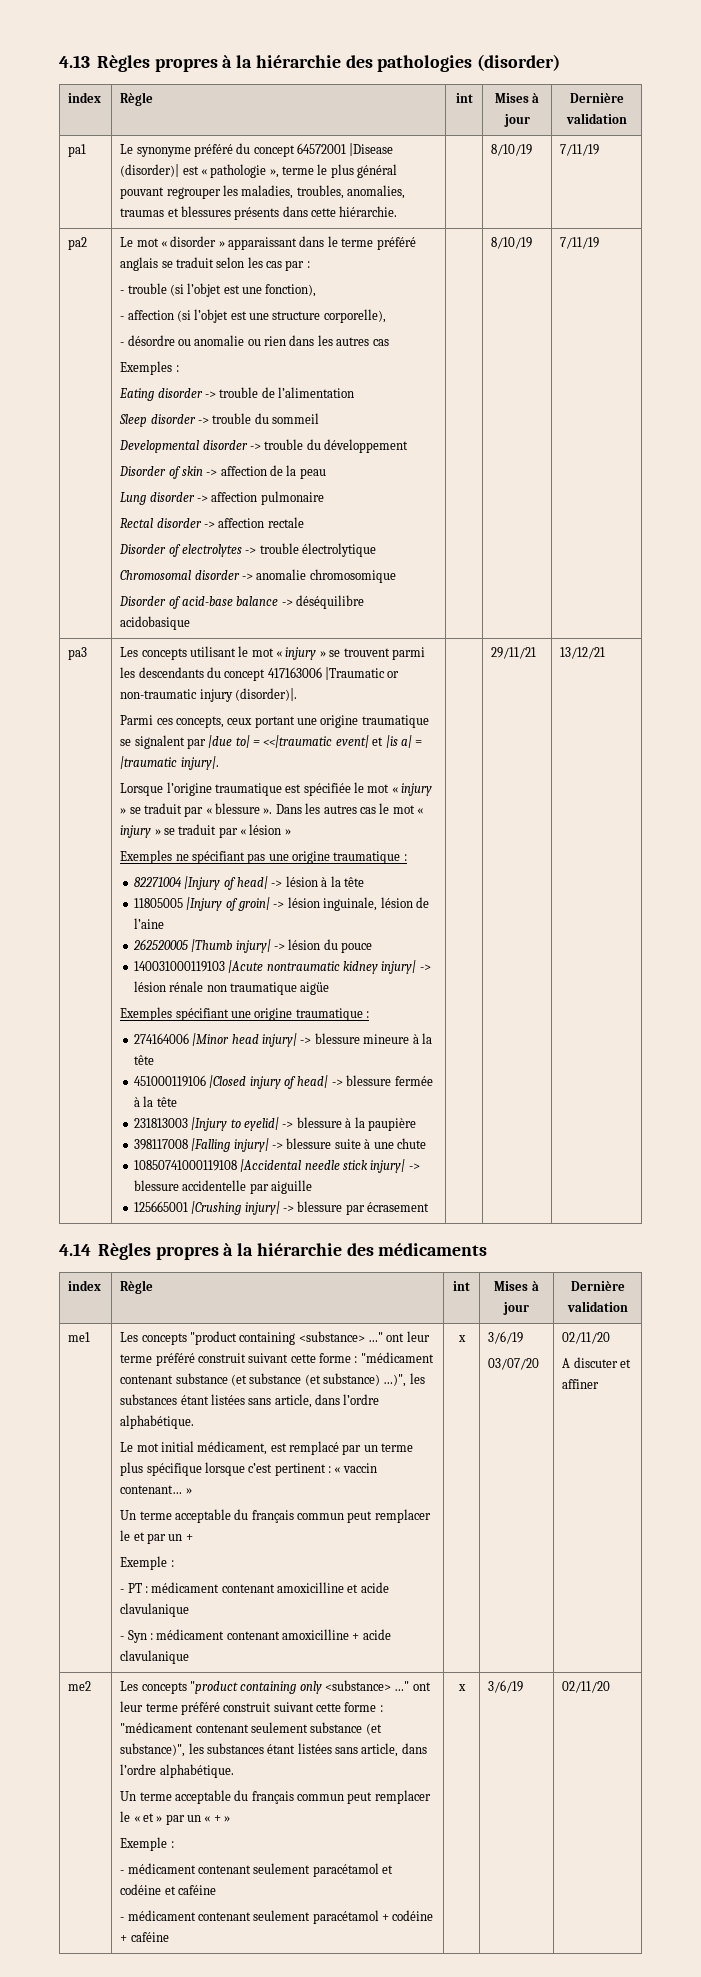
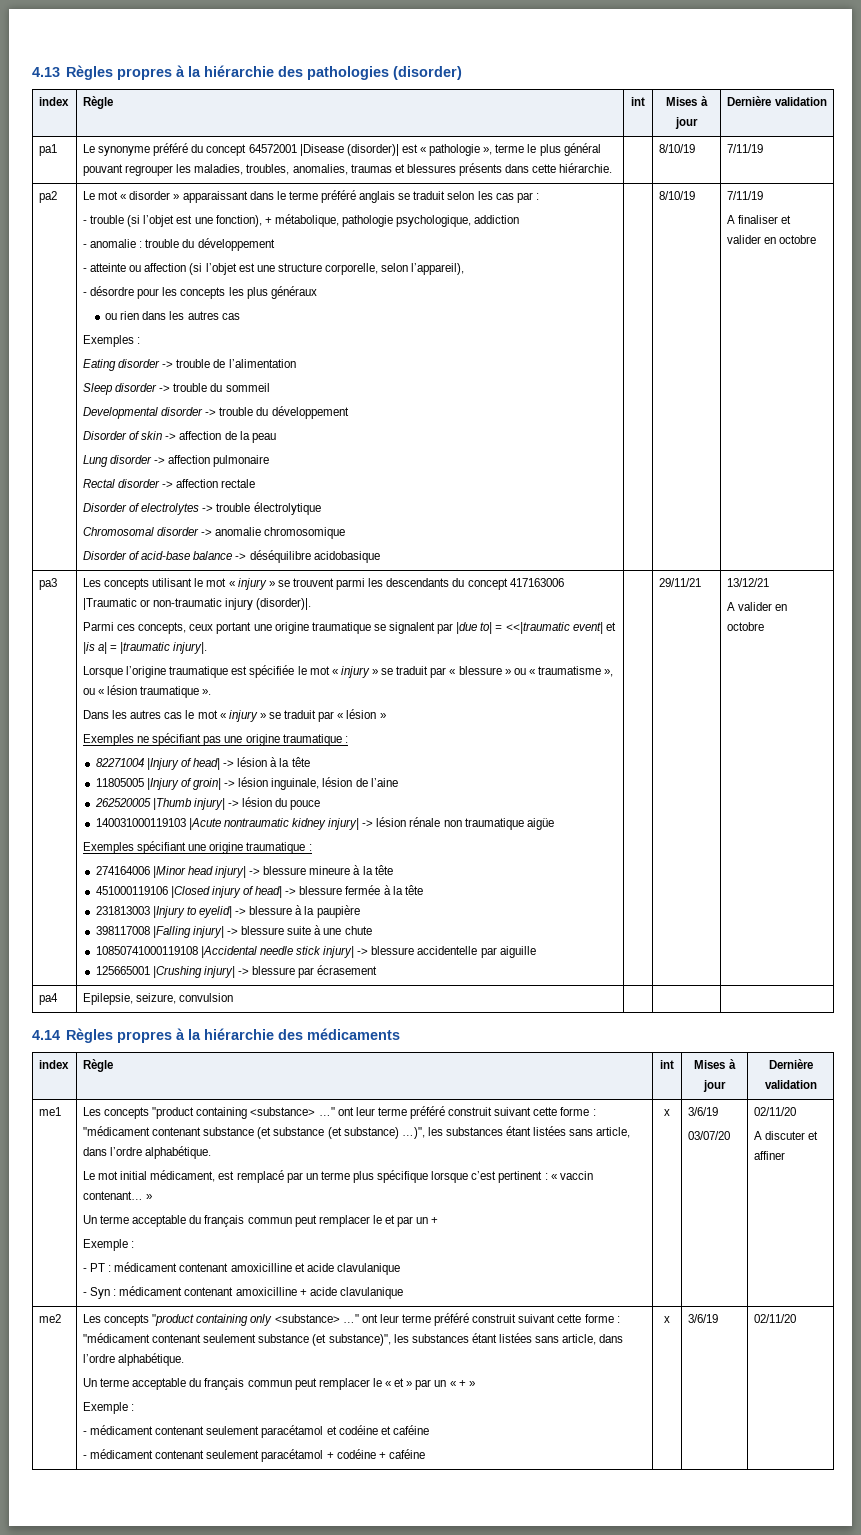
- - trouble (si l’objet est une fonction),
- - affection (si l’objet est une structure corporelle),
+ - trouble (si l’objet est une fonction), + métabolique, pathologie psychologique, addiction
+ - anomalie : trouble du développement
+ - atteinte ou affection (si l’objet est une structure corporelle, selon l’appareil),
- - désordre ou anomalie ou rien dans les autres cas
+ - désordre pour les concepts les plus généraux
+ ou rien dans les autres cas
+ A finaliser et valider en octobre
- Lorsque l’origine traumatique est spécifiée le mot « injury » se traduit par « blessure ». Dans les autres cas le mot « injury » se traduit par « lésion »
+ Lorsque l’origine traumatique est spécifiée le mot « injury » se traduit par « blessure » ou « traumatisme », ou « lésion traumatique ».
+ Dans les autres cas le mot « injury » se traduit par « lésion »
+ A valider en octobre
+ pa4 | Epilepsie, seizure, convulsion | | |

